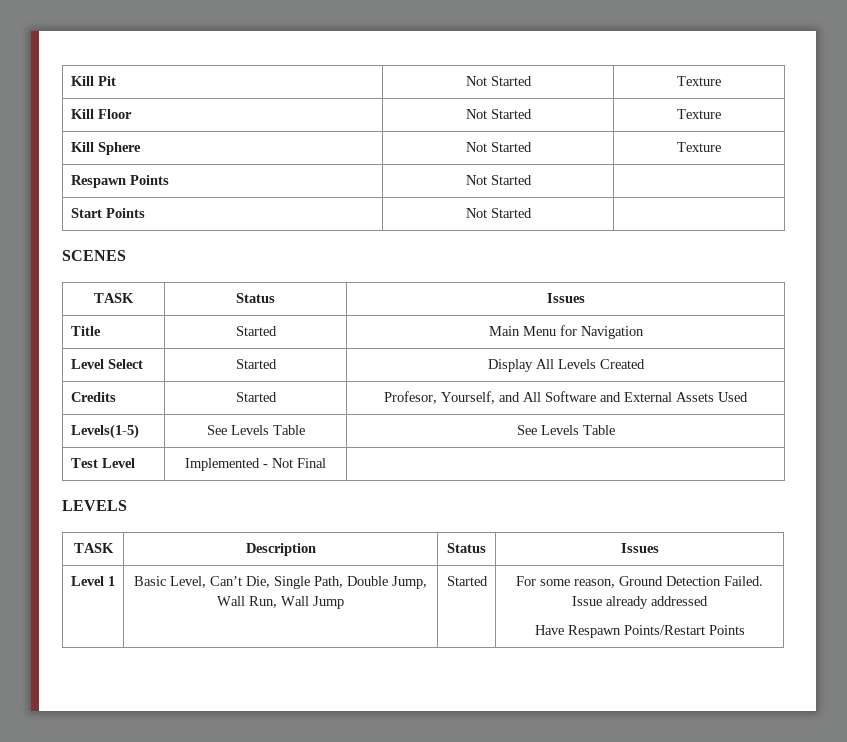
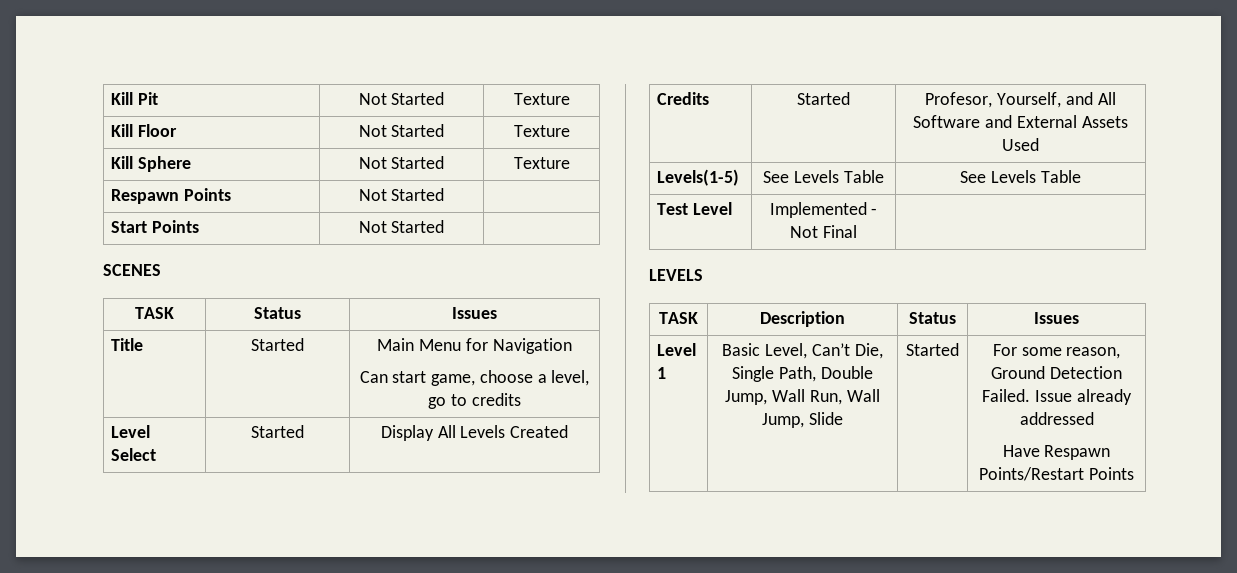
  Title | Started | Main Menu for Navigation
+ Can start game, choose a level, go to credits
- Level 1 | Basic Level, Can’t Die, Single Path, Double Jump, Wall Run, Wall Jump | Started | For some reason, Ground Detection Failed. Issue already addressed
+ Level 1 | Basic Level, Can’t Die, Single Path, Double Jump, Wall Run, Wall Jump, Slide | Started | For some reason, Ground Detection Failed. Issue already addressed

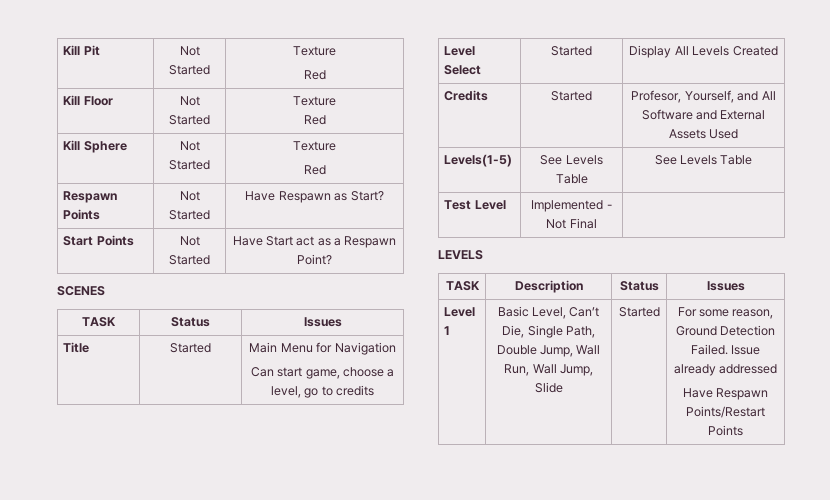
  Kill Pit | Not Started | Texture
+ Red
  Kill Floor | Not Started | Texture
+ Red
  Kill Sphere | Not Started | Texture
+ Red
- Respawn Points | Not Started |
+ Respawn Points | Not Started | Have Respawn as Start?
- Start Points | Not Started |
+ Start Points | Not Started | Have Start act as a Respawn Point?

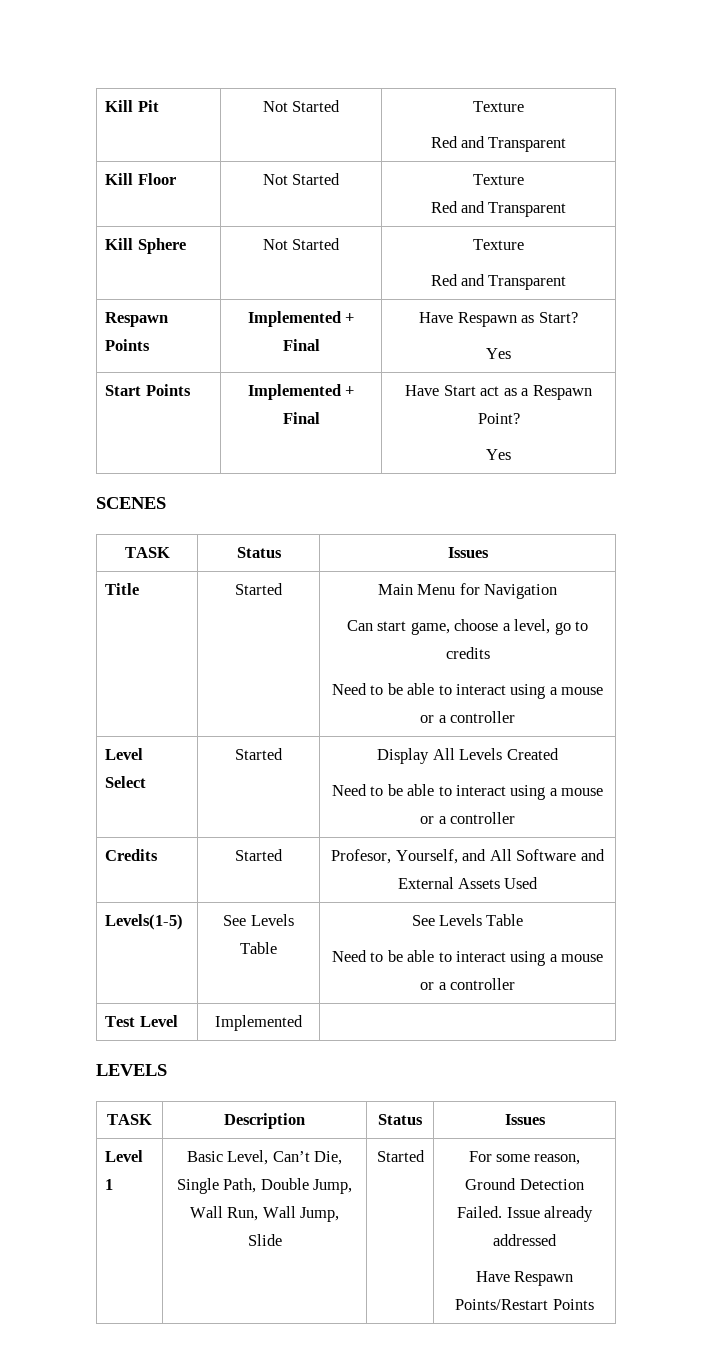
  Kill Pit | Not Started | Texture
- Red
+ Red and Transparent
  Kill Floor | Not Started | Texture
- Red
+ Red and Transparent
  Kill Sphere | Not Started | Texture
- Red
+ Red and Transparent
- Respawn Points | Not Started | Have Respawn as Start?
+ Respawn Points | Implemented + Final | Have Respawn as Start?
+ Yes
- Start Points | Not Started | Have Start act as a Respawn Point?
+ Start Points | Implemented + Final | Have Start act as a Respawn Point?
+ Yes
  Title | Started | Main Menu for Navigation
  Can start game, choose a level, go to credits
+ Need to be able to interact using a mouse or a controller
  Level Select | Started | Display All Levels Created
+ Need to be able to interact using a mouse or a controller
  Levels(1-5) | See Levels Table | See Levels Table
+ Need to be able to interact using a mouse or a controller
- Test Level | Implemented - Not Final |
+ Test Level | Implemented |

